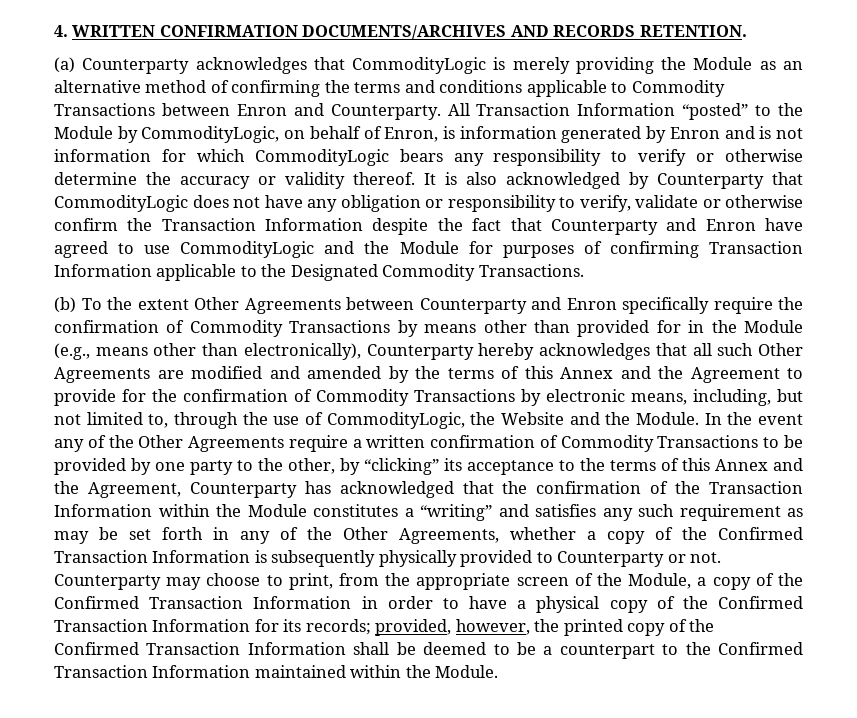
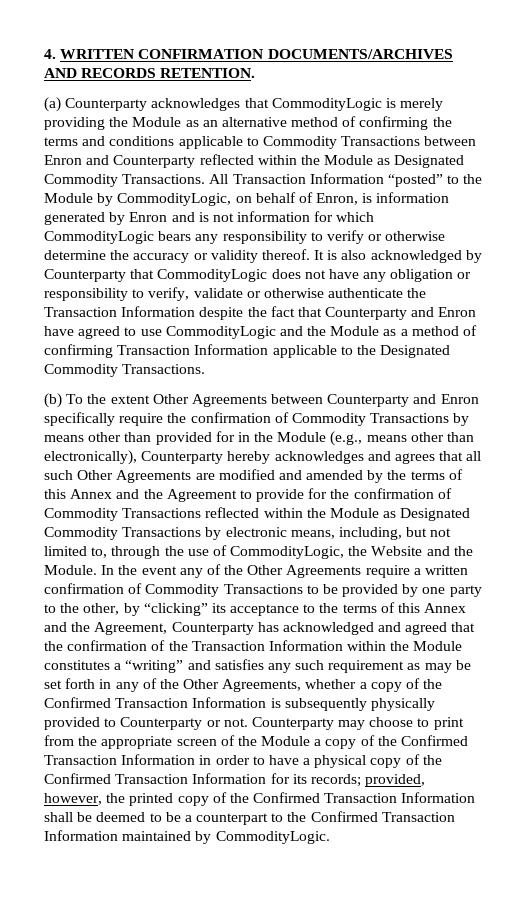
- (a) Counterparty acknowledges that CommodityLogic is merely providing the Module as an alternative method of confirming the terms and conditions applicable to Commodity Transactions between Enron and Counterparty.
+ (a) Counterparty acknowledges that CommodityLogic is merely providing the Module as an alternative method of confirming the terms and conditions applicable to Commodity Transactions between Enron and Counterparty reflected within the Module as Designated Commodity Transactions.
- It is also acknowledged by Counterparty that CommodityLogic does not have any obligation or responsibility to verify, validate or otherwise confirm the Transaction Information despite the fact that Counterparty and Enron have agreed to use CommodityLogic and the Module for purposes of confirming Transaction Information applicable to the Designated Commodity Transactions.
+ It is also acknowledged by Counterparty that CommodityLogic does not have any obligation or responsibility to verify, validate or otherwise authenticate the Transaction Information despite the fact that Counterparty and Enron have agreed to use CommodityLogic and the Module as a method of confirming Transaction Information applicable to the Designated Commodity Transactions.
- (b) To the extent Other Agreements between Counterparty and Enron specifically require the confirmation of Commodity Transactions by means other than provided for in the Module (e.g., means other than electronically), Counterparty hereby acknowledges that all such Other Agreements are modified and amended by the terms of this Annex and the Agreement to provide for the confirmation of Commodity Transactions by electronic means, including, but not limited to, through the use of CommodityLogic, the Website and the Module.
+ (b) To the extent Other Agreements between Counterparty and Enron specifically require the confirmation of Commodity Transactions by means other than provided for in the Module (e.g., means other than electronically), Counterparty hereby acknowledges and agrees that all such Other Agreements are modified and amended by the terms of this Annex and the Agreement to provide for the confirmation of Commodity Transactions reflected within the Module as Designated Commodity Transactions by electronic means, including, but not limited to, through the use of CommodityLogic, the Website and the Module.
- In the event any of the Other Agreements require a written confirmation of Commodity Transactions to be provided by one party to the other, by “clicking” its acceptance to the terms of this Annex and the Agreement, Counterparty has acknowledged that the confirmation of the Transaction Information within the Module constitutes a “writing” and satisfies any such requirement as may be set forth in any of the Other Agreements, whether a copy of the Confirmed Transaction Information is subsequently physically provided to Counterparty or not.
+ In the event any of the Other Agreements require a written confirmation of Commodity Transactions to be provided by one party to the other, by “clicking” its acceptance to the terms of this Annex and the Agreement, Counterparty has acknowledged and agreed that the confirmation of the Transaction Information within the Module constitutes a “writing” and satisfies any such requirement as may be set forth in any of the Other Agreements, whether a copy of the Confirmed Transaction Information is subsequently physically provided to Counterparty or not.
- Counterparty may choose to print, from the appropriate screen of the Module, a copy of the Confirmed Transaction Information in order to have a physical copy of the Confirmed Transaction Information for its records; provided, however, the printed copy of the Confirmed Transaction Information shall be deemed to be a counterpart to the Confirmed Transaction Information maintained within the Module.
+ Counterparty may choose to print from the appropriate screen of the Module a copy of the Confirmed Transaction Information in order to have a physical copy of the Confirmed Transaction Information for its records; provided, however, the printed copy of the Confirmed Transaction Information shall be deemed to be a counterpart to the Confirmed Transaction Information maintained by CommodityLogic.

